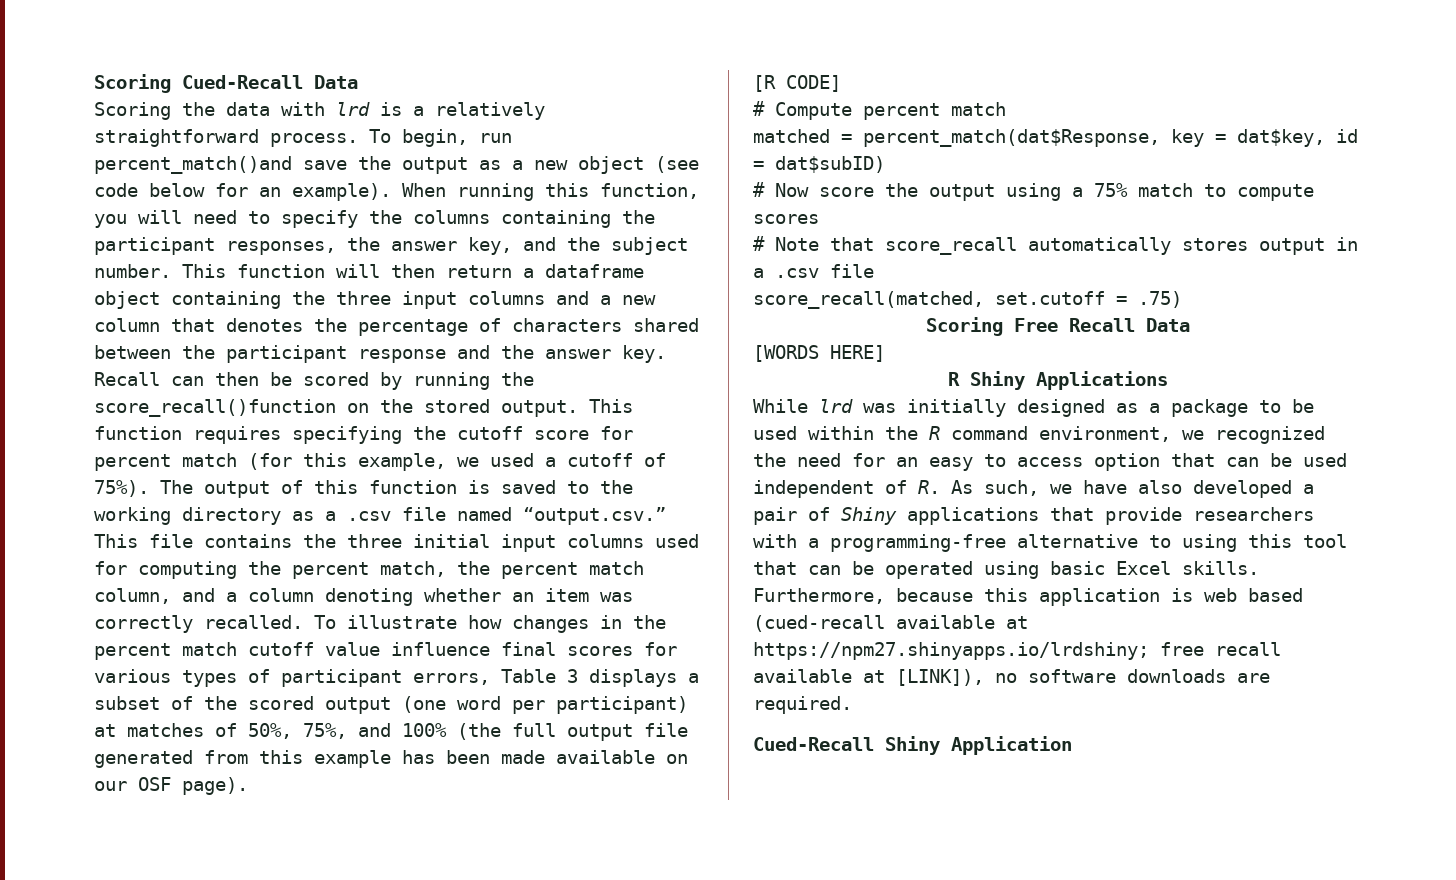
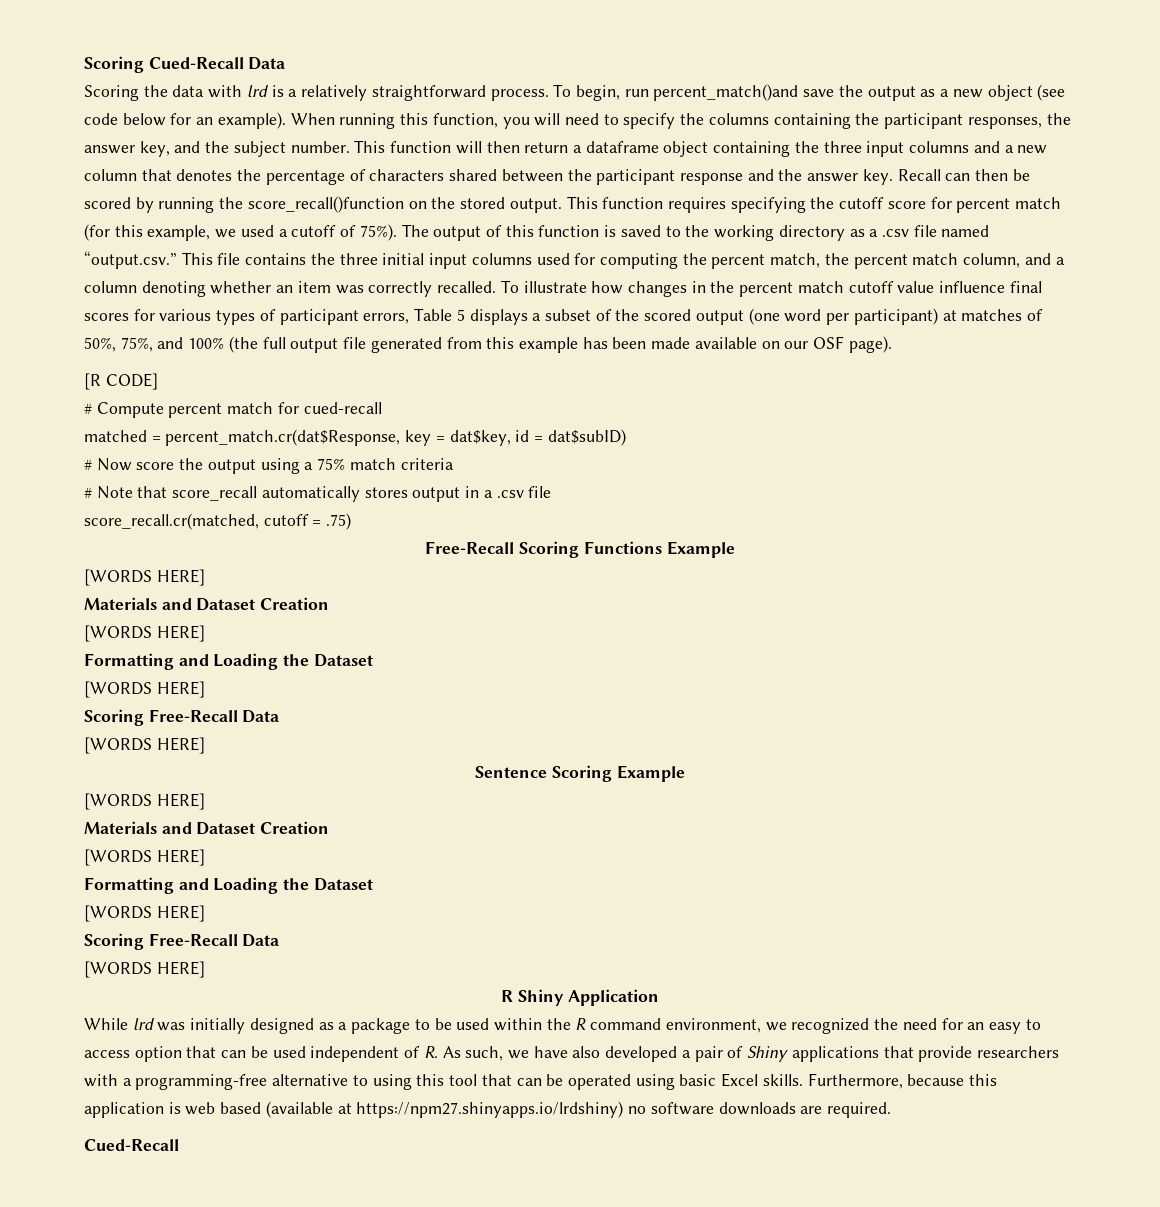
- To illustrate how changes in the percent match cutoff value influence final scores for various types of participant errors, Table 3 displays a subset of the scored output (one word per participant) at matches of 50%, 75%, and 100% (the full output file generated from this example has been made available on our OSF page).
+ To illustrate how changes in the percent match cutoff value influence final scores for various types of participant errors, Table 5 displays a subset of the scored output (one word per participant) at matches of 50%, 75%, and 100% (the full output file generated from this example has been made available on our OSF page).
- # Compute percent match
+ # Compute percent match for cued-recall
- matched = percent_match(dat$Response, key = dat$key, id = dat$subID)
+ matched = percent_match.cr(dat$Response, key = dat$key, id = dat$subID)
- # Now score the output using a 75% match to compute scores
+ # Now score the output using a 75% match criteria
- score_recall(matched, set.cutoff = .75)
+ score_recall.cr(matched, cutoff = .75)
- Scoring Free Recall Data
+ Free-Recall Scoring Functions Example
+ [WORDS HERE]
+ Materials and Dataset Creation
+ [WORDS HERE]
+ Formatting and Loading the Dataset
+ [WORDS HERE]
+ Scoring Free-Recall Data
+ [WORDS HERE]
+ Sentence Scoring Example
+ [WORDS HERE]
+ Materials and Dataset Creation
+ [WORDS HERE]
+ Formatting and Loading the Dataset
+ [WORDS HERE]
+ Scoring Free-Recall Data
- R Shiny Applications
+ R Shiny Application
- Furthermore, because this application is web based (cued-recall available at https://npm27.shinyapps.io/lrdshiny; free recall available at [LINK]), no software downloads are required.
- Cued-Recall Shiny Application
+ Furthermore, because this application is web based (available at https://npm27.shinyapps.io/lrdshiny) no software downloads are required.
+ Cued-Recall

